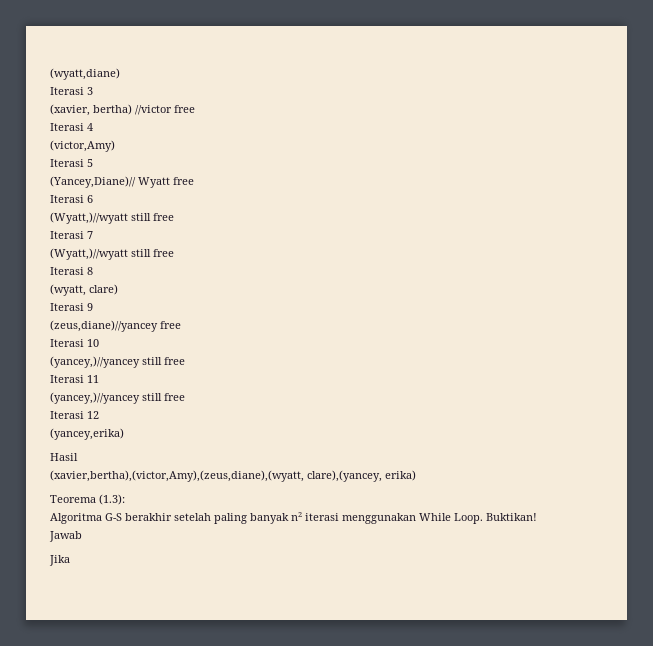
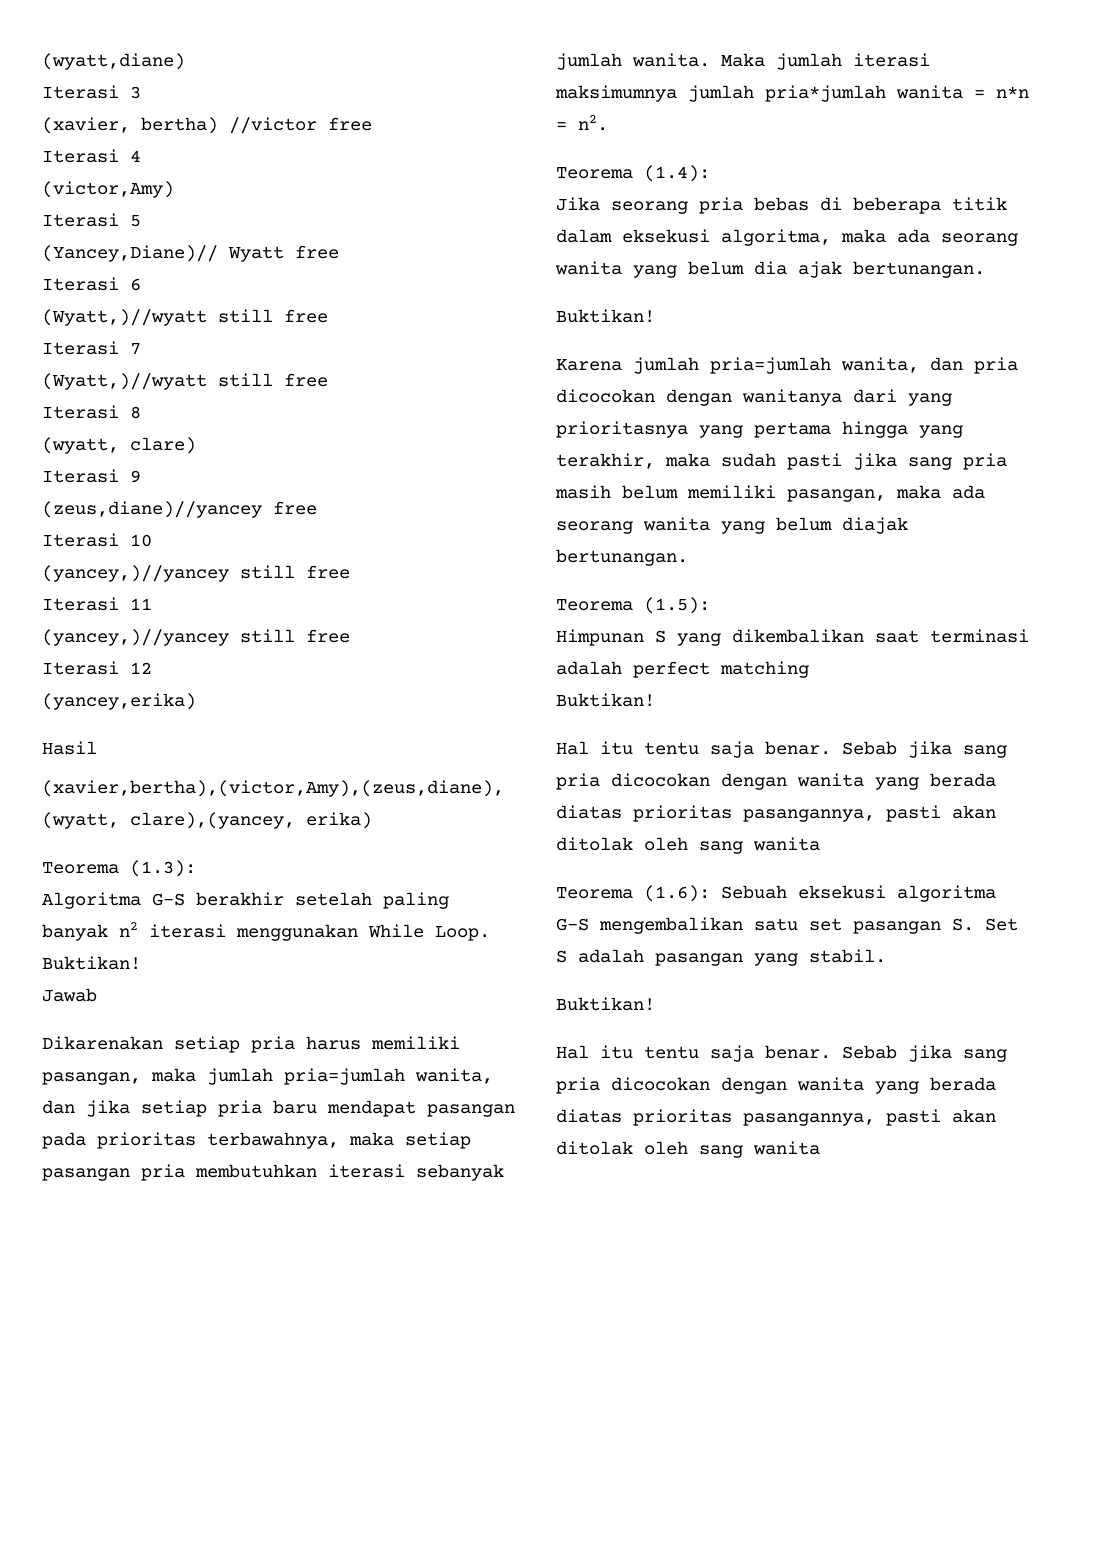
- Jika
+ Dikarenakan setiap pria harus memiliki pasangan, maka jumlah pria=jumlah wanita, dan jika setiap pria baru mendapat pasangan pada prioritas terbawahnya, maka setiap pasangan pria membutuhkan iterasi sebanyak jumlah wanita. Maka jumlah iterasi maksimumnya jumlah pria*jumlah wanita = n*n = n2.
+ Teorema (1.4):
+ Jika seorang pria bebas di beberapa titik dalam eksekusi algoritma, maka ada seorang wanita yang belum dia ajak bertunangan.
+ Buktikan!
+ Karena jumlah pria=jumlah wanita, dan pria dicocokan dengan wanitanya dari yang prioritasnya yang pertama hingga yang terakhir, maka sudah pasti jika sang pria masih belum memiliki pasangan, maka ada seorang wanita yang belum diajak bertunangan.
+ Teorema (1.5):
+ Himpunan S yang dikembalikan saat terminasi adalah perfect matching
+ Buktikan!
+ Hal itu tentu saja benar. Sebab jika sang pria dicocokan dengan wanita yang berada diatas prioritas pasangannya, pasti akan ditolak oleh sang wanita
+ Teorema (1.6): Sebuah eksekusi algoritma G-S mengembalikan satu set pasangan S. Set S adalah pasangan yang stabil.
+ Buktikan!
+ Hal itu tentu saja benar. Sebab jika sang pria dicocokan dengan wanita yang berada diatas prioritas pasangannya, pasti akan ditolak oleh sang wanita

